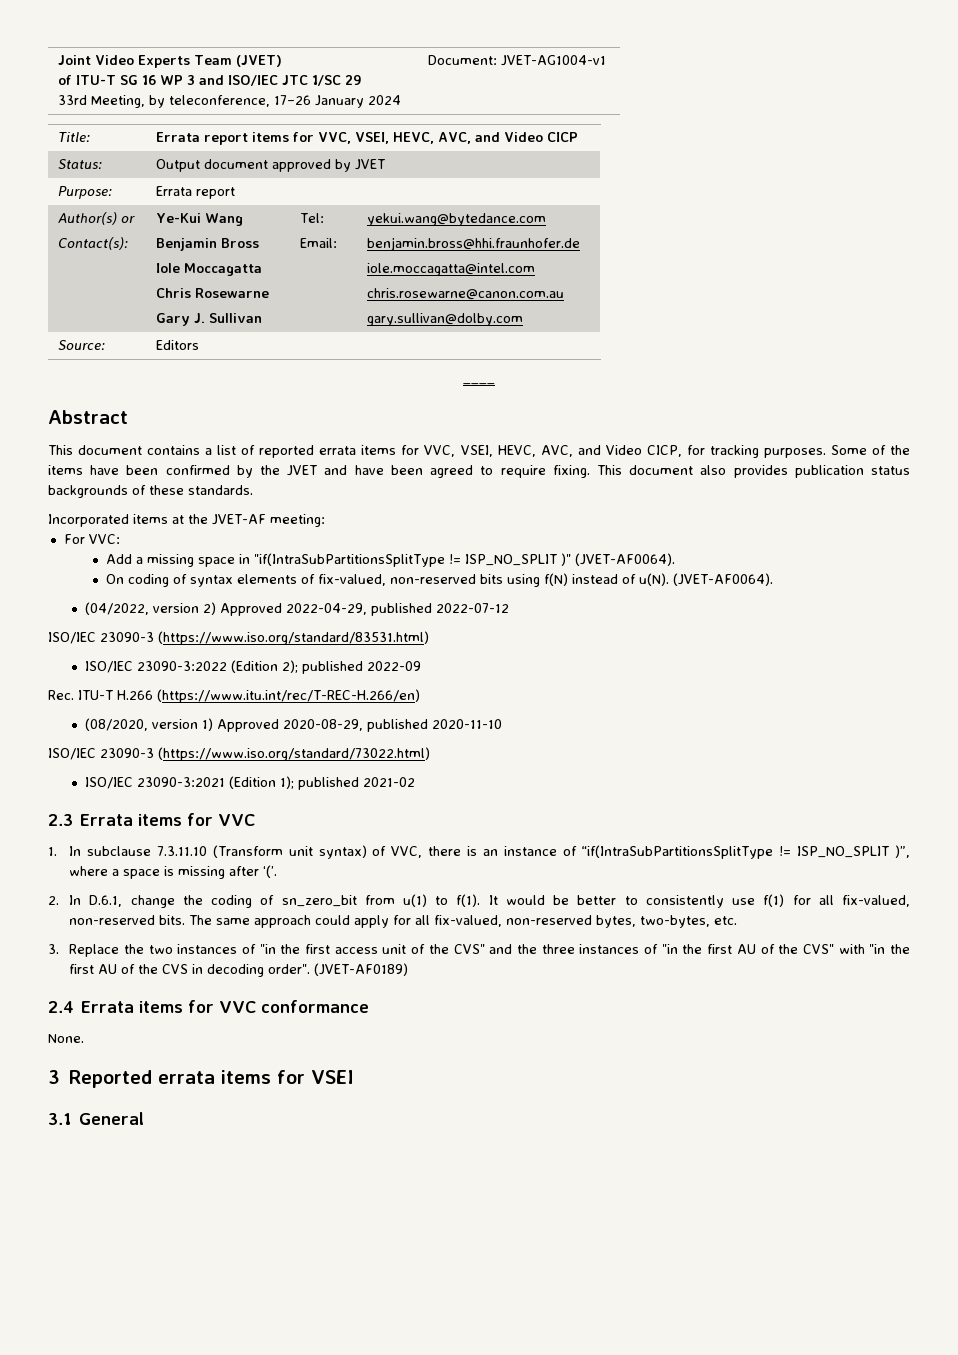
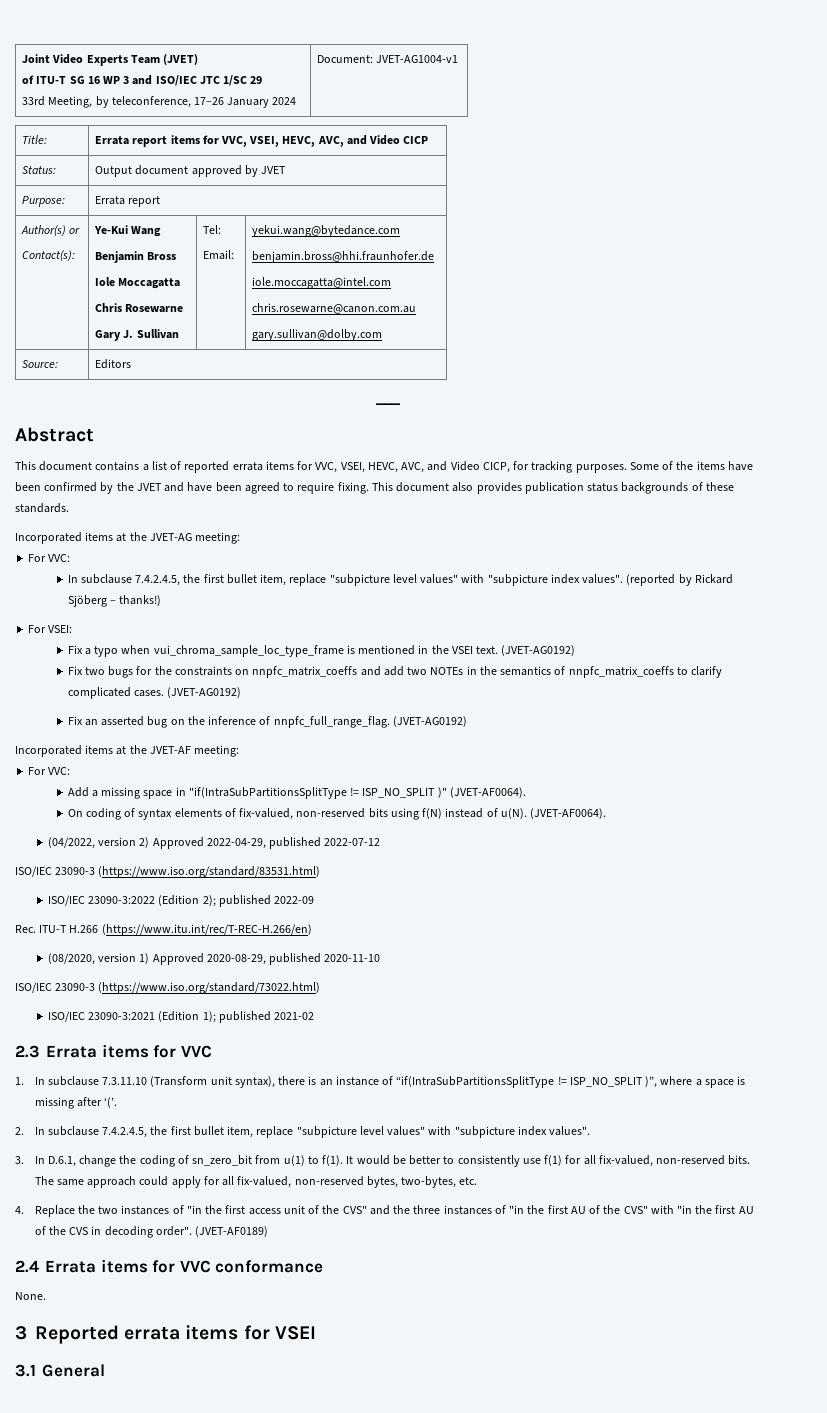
+ Incorporated items at the JVET-AG meeting:
+ For VVC:
+ In subclause 7.4.2.4.5, the first bullet item, replace "subpicture level values" with "subpicture index values". (reported by Rickard Sjöberg – thanks!)
+ For VSEI:
+ Fix a typo when vui_chroma_sample_loc_type_frame is mentioned in the VSEI text. (JVET-AG0192)
+ Fix two bugs for the constraints on nnpfc_matrix_coeffs and add two NOTEs in the semantics of nnpfc_matrix_coeffs to clarify complicated cases. (JVET-AG0192)
+ Fix an asserted bug on the inference of nnpfc_full_range_flag. (JVET-AG0192)
- 1. In subclause 7.3.11.10 (Transform unit syntax) of VVC, there is an instance of “if(IntraSubPartitionsSplitType != ISP_NO_SPLIT )”, where a space is missing after ‘(’.
+ 1. In subclause 7.3.11.10 (Transform unit syntax), there is an instance of “if(IntraSubPartitionsSplitType != ISP_NO_SPLIT )”, where a space is missing after ‘(’.
- 2. In D.6.1, change the coding of sn_zero_bit from u(1) to f(1).
+ 2. In subclause 7.4.2.4.5, the first bullet item, replace "subpicture level values" with "subpicture index values".
+ 3. In D.6.1, change the coding of sn_zero_bit from u(1) to f(1).
- 3. Replace the two instances of "in the first access unit of the CVS" and the three instances of "in the first AU of the CVS" with "in the first AU of the CVS in decoding order".
+ 4. Replace the two instances of "in the first access unit of the CVS" and the three instances of "in the first AU of the CVS" with "in the first AU of the CVS in decoding order".

